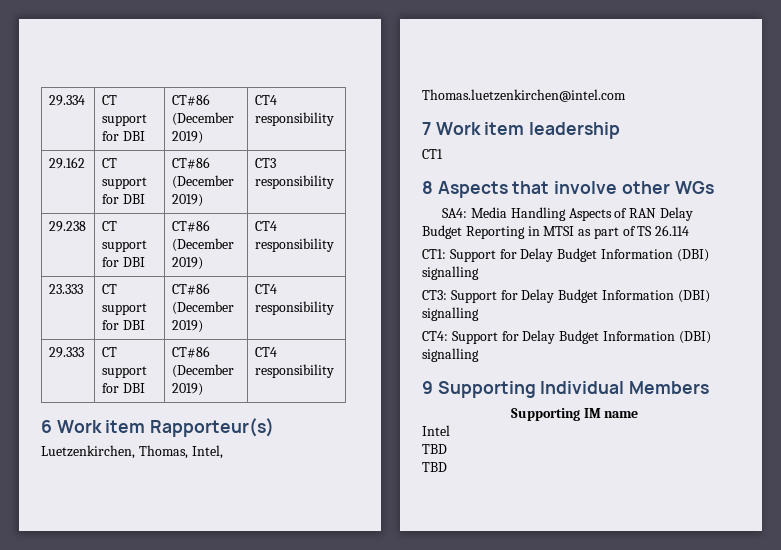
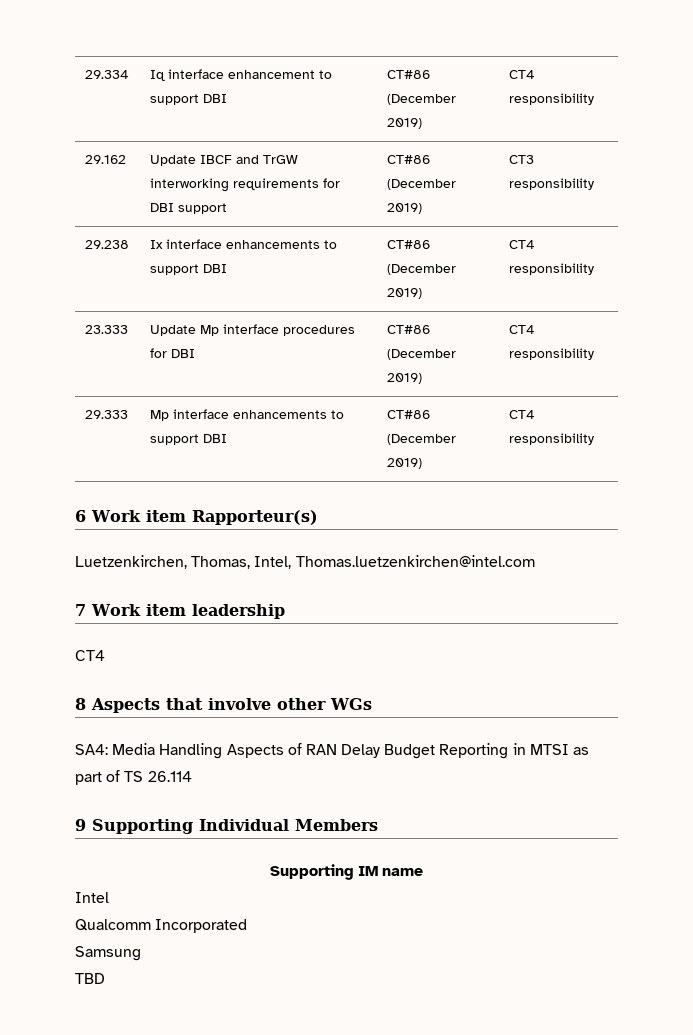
- 29.334 | CT support for DBI | CT#86 (December 2019) | CT4 responsibility
+ 29.334 | Iq interface enhancement to support DBI | CT#86 (December 2019) | CT4 responsibility
- 29.162 | CT support for DBI | CT#86 (December 2019) | CT3 responsibility
+ 29.162 | Update IBCF and TrGW interworking requirements for DBI support | CT#86 (December 2019) | CT3 responsibility
- 29.238 | CT support for DBI | CT#86 (December 2019) | CT4 responsibility
+ 29.238 | Ix interface enhancements to support DBI | CT#86 (December 2019) | CT4 responsibility
- 23.333 | CT support for DBI | CT#86 (December 2019) | CT4 responsibility
+ 23.333 | Update Mp interface procedures for DBI | CT#86 (December 2019) | CT4 responsibility
- 29.333 | CT support for DBI | CT#86 (December 2019) | CT4 responsibility
+ 29.333 | Mp interface enhancements to support DBI | CT#86 (December 2019) | CT4 responsibility
  7 Work item leadership
- CT1
+ CT4
- CT1: Support for Delay Budget Information (DBI) signalling
- CT3: Support for Delay Budget Information (DBI) signalling
- CT4: Support for Delay Budget Information (DBI) signalling
  Intel
- TBD
+ Qualcomm Incorporated
+ Samsung

